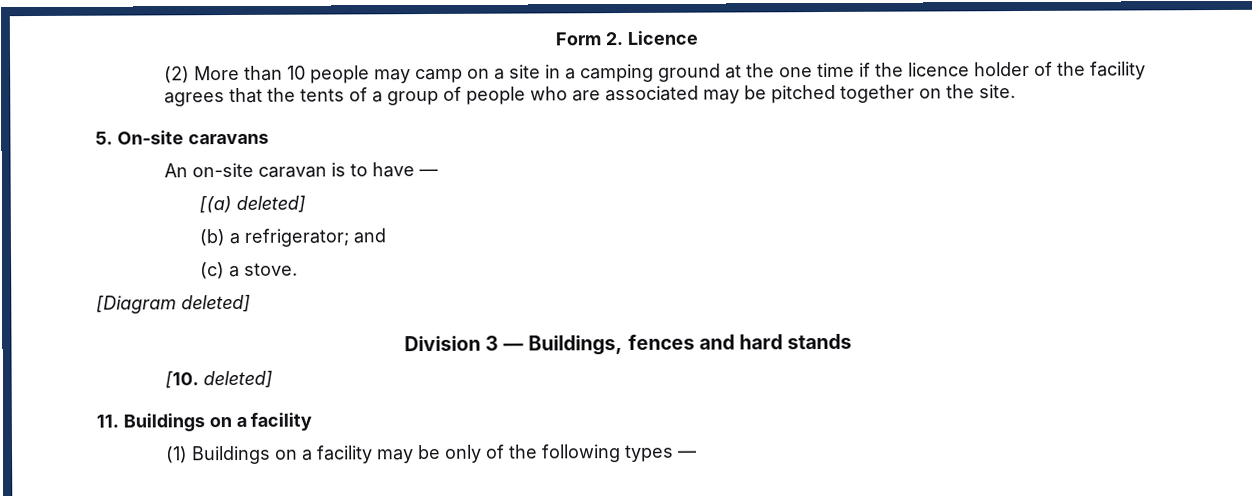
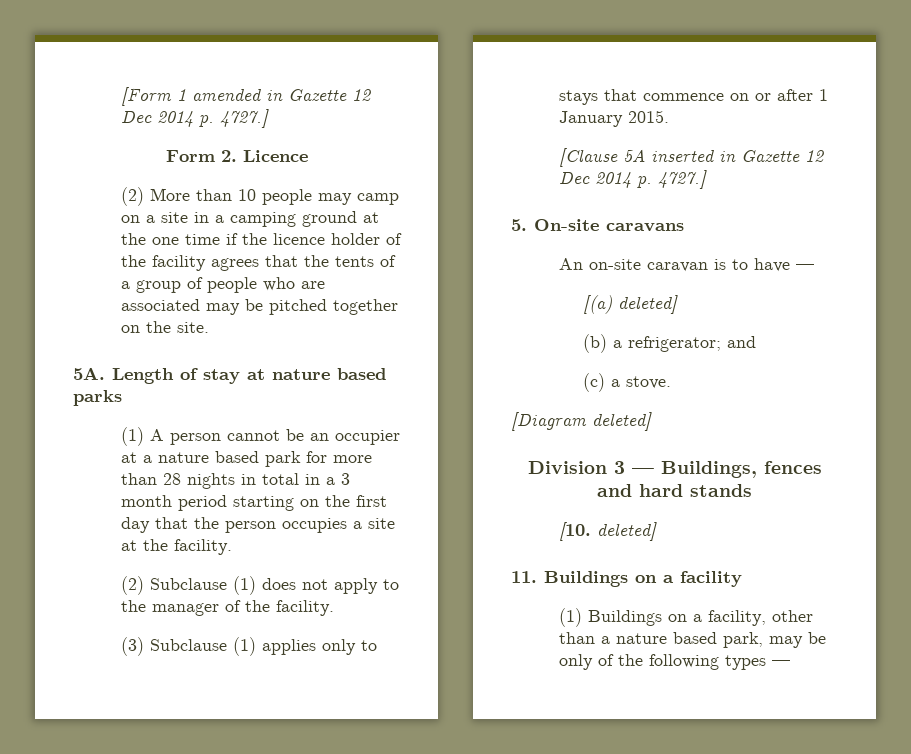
+ [Form 1 amended in Gazette 12 Dec 2014 p. 4727.]
+ 5A. Length of stay at nature based parks
+ (1) A person cannot be an occupier at a nature based park for more than 28 nights in total in a 3 month period starting on the first day that the person occupies a site at the facility.
+ (2) Subclause (1) does not apply to the manager of the facility.
+ (3) Subclause (1) applies only to stays that commence on or after 1 January 2015.
+ [Clause 5A inserted in Gazette 12 Dec 2014 p. 4727.]
- (1) Buildings on a facility may be only of the following types —
+ (1) Buildings on a facility, other than a nature based park, may be only of the following types —

